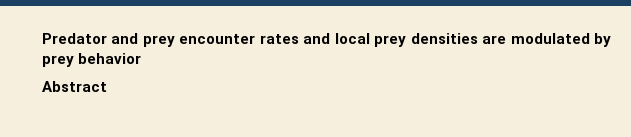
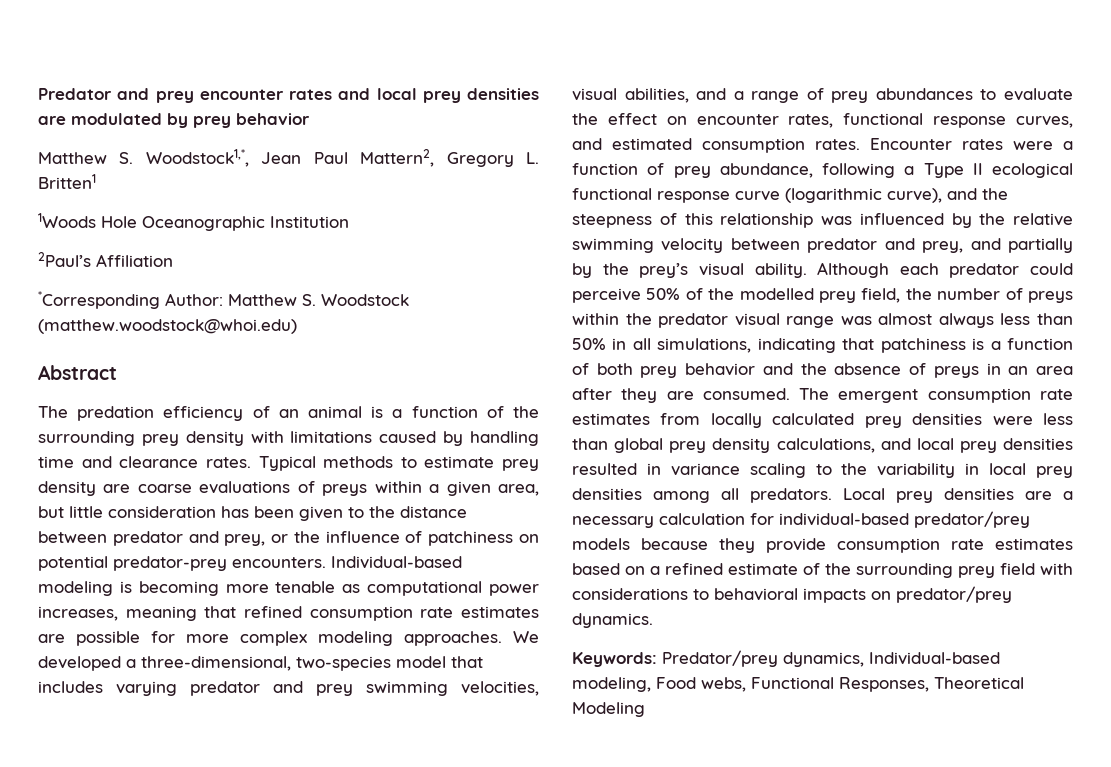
+ Matthew S. Woodstock1,*, Jean Paul Mattern2, Gregory L. Britten1
+ 1Woods Hole Oceanographic Institution
+ 2Paul’s Affiliation
+ *Corresponding Author: Matthew S. Woodstock (matthew.woodstock@whoi.edu)
  Abstract
+ The predation efficiency of an animal is a function of the surrounding prey density with limitations caused by handling time and clearance rates. Typical methods to estimate prey density are coarse evaluations of preys within a given area, but little consideration has been given to the distance between predator and prey, or the influence of patchiness on potential predator-prey encounters. Individual-based modeling is becoming more tenable as computational power increases, meaning that refined consumption rate estimates are possible for more complex modeling approaches. We developed a three-dimensional, two-species model that includes varying predator and prey swimming velocities, visual abilities, and a range of prey abundances to evaluate the effect on encounter rates, functional response curves, and estimated consumption rates. Encounter rates were a function of prey abundance, following a Type II ecological functional response curve (logarithmic curve), and the steepness of this relationship was influenced by the relative swimming velocity between predator and prey, and partially by the prey’s visual ability. Although each predator could perceive 50% of the modelled prey field, the number of preys within the predator visual range was almost always less than 50% in all simulations, indicating that patchiness is a function of both prey behavior and the absence of preys in an area after they are consumed. The emergent consumption rate estimates from locally calculated prey densities were less than global prey density calculations, and local prey densities resulted in variance scaling to the variability in local prey densities among all predators. Local prey densities are a necessary calculation for individual-based predator/prey models because they provide consumption rate estimates based on a refined estimate of the surrounding prey field with considerations to behavioral impacts on predator/prey dynamics.
+ Keywords: Predator/prey dynamics, Individual-based modeling, Food webs, Functional Responses, Theoretical Modeling

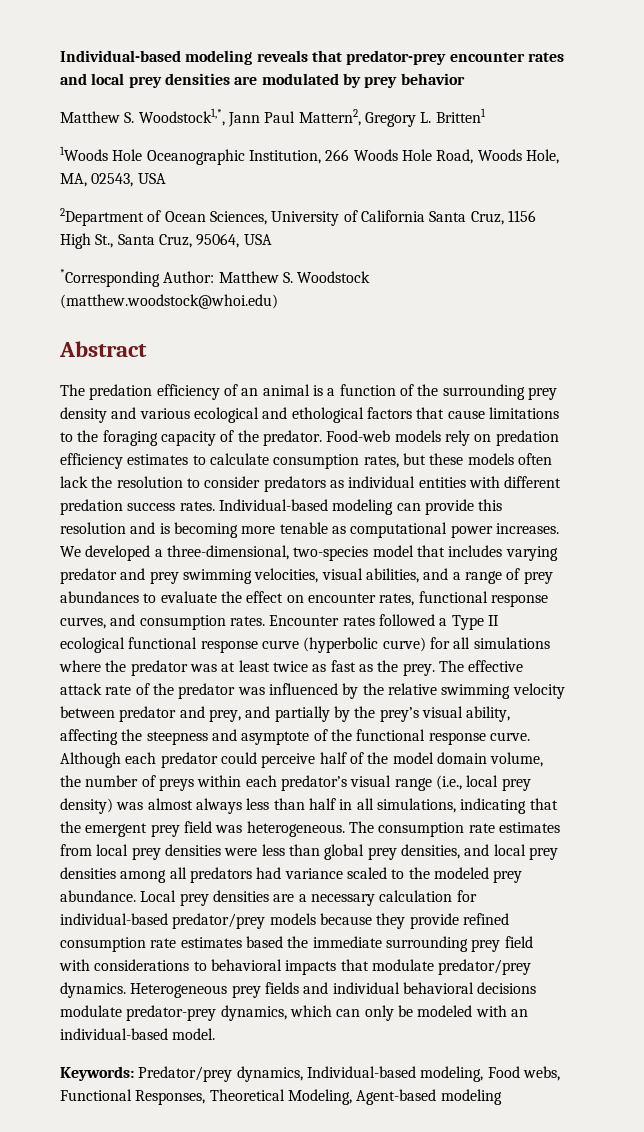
- Predator and prey encounter rates and local prey densities are modulated by prey behavior
+ Individual-based modeling reveals that predator-prey encounter rates and local prey densities are modulated by prey behavior
- Matthew S. Woodstock1,*, Jean Paul Mattern2, Gregory L. Britten1
+ Matthew S. Woodstock1,*, Jann Paul Mattern2, Gregory L. Britten1
- 1Woods Hole Oceanographic Institution
- 2Paul’s Affiliation
+ 1Woods Hole Oceanographic Institution, 266 Woods Hole Road, Woods Hole, MA, 02543, USA
+ 2Department of Ocean Sciences, University of California Santa Cruz, 1156 High St., Santa Cruz, 95064, USA
- The predation efficiency of an animal is a function of the surrounding prey density with limitations caused by handling time and clearance rates. Typical methods to estimate prey density are coarse evaluations of preys within a given area, but little consideration has been given to the distance between predator and prey, or the influence of patchiness on potential predator-prey encounters. Individual-based modeling is becoming more tenable as computational power increases, meaning that refined consumption rate estimates are possible for more complex modeling approaches.
+ The predation efficiency of an animal is a function of the surrounding prey density and various ecological and ethological factors that cause limitations to the foraging capacity of the predator. Food-web models rely on predation efficiency estimates to calculate consumption rates, but these models often lack the resolution to consider predators as individual entities with different predation success rates. Individual-based modeling can provide this resolution and is becoming more tenable as computational power increases.
- We developed a three-dimensional, two-species model that includes varying predator and prey swimming velocities, visual abilities, and a range of prey abundances to evaluate the effect on encounter rates, functional response curves, and estimated consumption rates.
+ We developed a three-dimensional, two-species model that includes varying predator and prey swimming velocities, visual abilities, and a range of prey abundances to evaluate the effect on encounter rates, functional response curves, and consumption rates.
- Encounter rates were a function of prey abundance, following a Type II ecological functional response curve (logarithmic curve), and the steepness of this relationship was influenced by the relative swimming velocity between predator and prey, and partially by the prey’s visual ability.
+ Encounter rates followed a Type II ecological functional response curve (hyperbolic curve) for all simulations where the predator was at least twice as fast as the prey. The effective attack rate of the predator was influenced by the relative swimming velocity between predator and prey, and partially by the prey’s visual ability, affecting the steepness and asymptote of the functional response curve.
- Although each predator could perceive 50% of the modelled prey field, the number of preys within the predator visual range was almost always less than 50% in all simulations, indicating that patchiness is a function of both prey behavior and the absence of preys in an area after they are consumed. The emergent consumption rate estimates from locally calculated prey densities were less than global prey density calculations, and local prey densities resulted in variance scaling to the variability in local prey densities among all predators.
+ Although each predator could perceive half of the model domain volume, the number of preys within each predator’s visual range (i.e., local prey density) was almost always less than half in all simulations, indicating that the emergent prey field was heterogeneous. The consumption rate estimates from local prey densities were less than global prey densities, and local prey densities among all predators had variance scaled to the modeled prey abundance.
- Local prey densities are a necessary calculation for individual-based predator/prey models because they provide consumption rate estimates based on a refined estimate of the surrounding prey field with considerations to behavioral impacts on predator/prey dynamics.
+ Local prey densities are a necessary calculation for individual-based predator/prey models because they provide refined consumption rate estimates based the immediate surrounding prey field with considerations to behavioral impacts that modulate predator/prey dynamics. Heterogeneous prey fields and individual behavioral decisions modulate predator-prey dynamics, which can only be modeled with an individual-based model.
- Keywords: Predator/prey dynamics, Individual-based modeling, Food webs, Functional Responses, Theoretical Modeling
+ Keywords: Predator/prey dynamics, Individual-based modeling, Food webs, Functional Responses, Theoretical Modeling, Agent-based modeling

